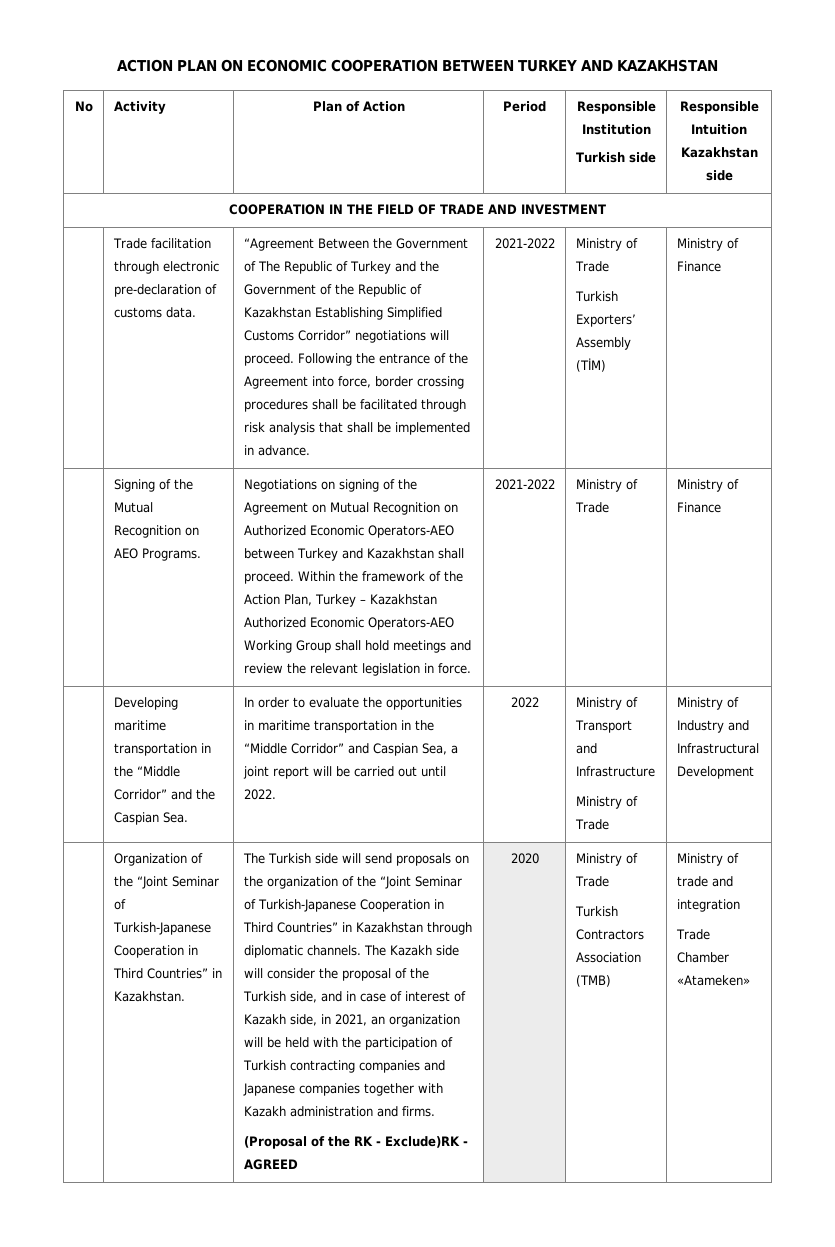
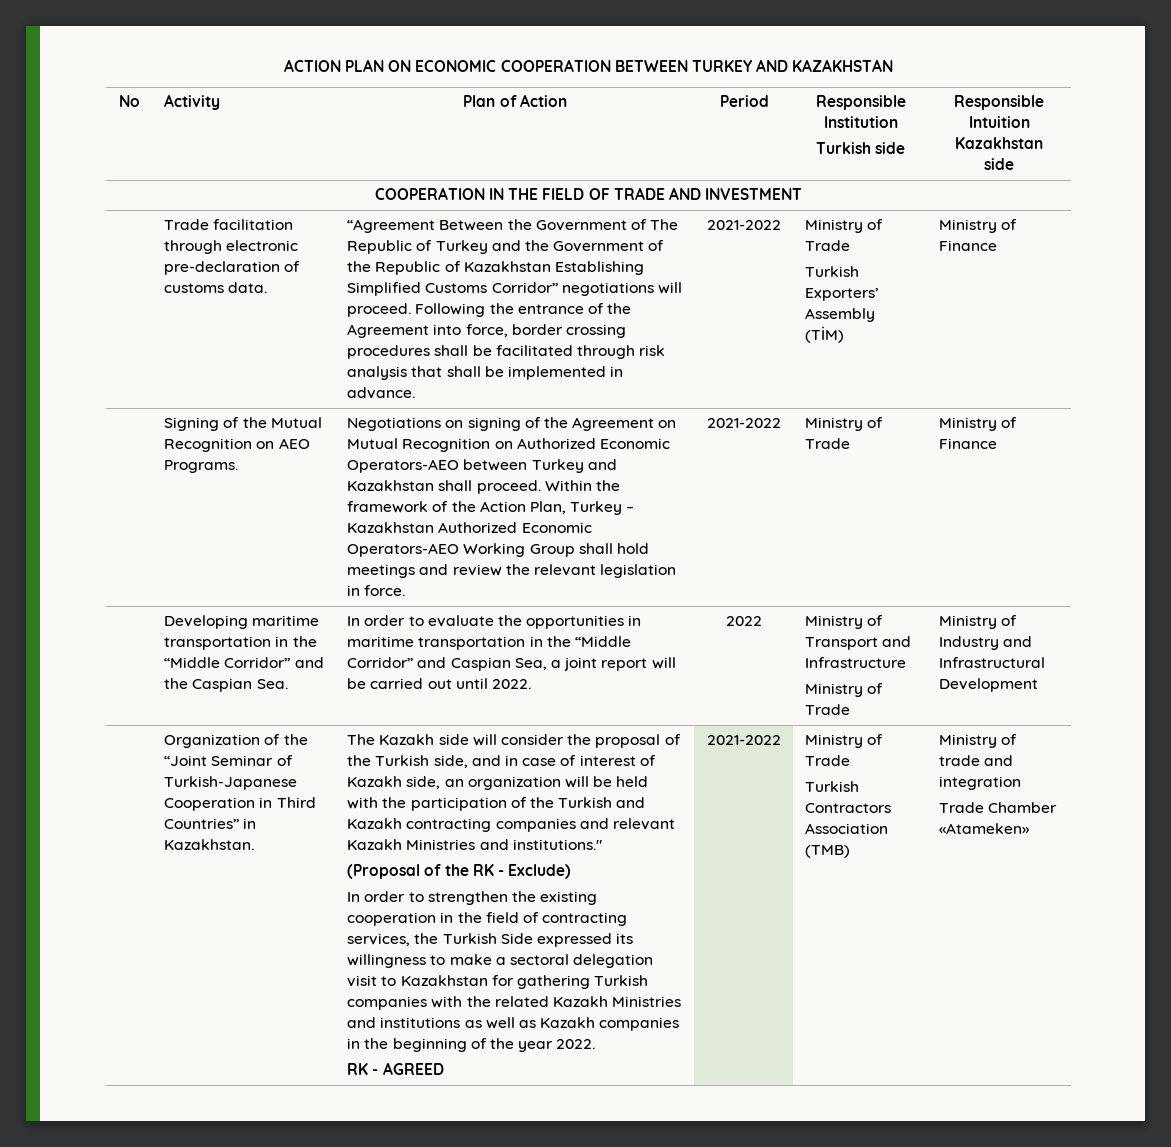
- The Turkish side will send proposals on the organization of the “Joint Seminar of Turkish-Japanese Cooperation in Third Countries” in Kazakhstan through diplomatic channels. The Kazakh side will consider the proposal of the Turkish side, and in case of interest of Kazakh side, in 2021, an organization will be held with the participation of Turkish contracting companies and Japanese companies together with Kazakh administration and firms.
+ The Kazakh side will consider the proposal of the Turkish side, and in case of interest of Kazakh side, an organization will be held with the participation of the Turkish and Kazakh contracting companies and relevant Kazakh Ministries and institutions."
- (Proposal of the RK - Exclude)RK - AGREED | 2020
+ (Proposal of the RK - Exclude)
+ In order to strengthen the existing cooperation in the field of contracting services, the Turkish Side expressed its willingness to make a sectoral delegation visit to Kazakhstan for gathering Turkish companies with the related Kazakh Ministries and institutions as well as Kazakh companies in the beginning of the year 2022.
+ RK - AGREED | 2021-2022

